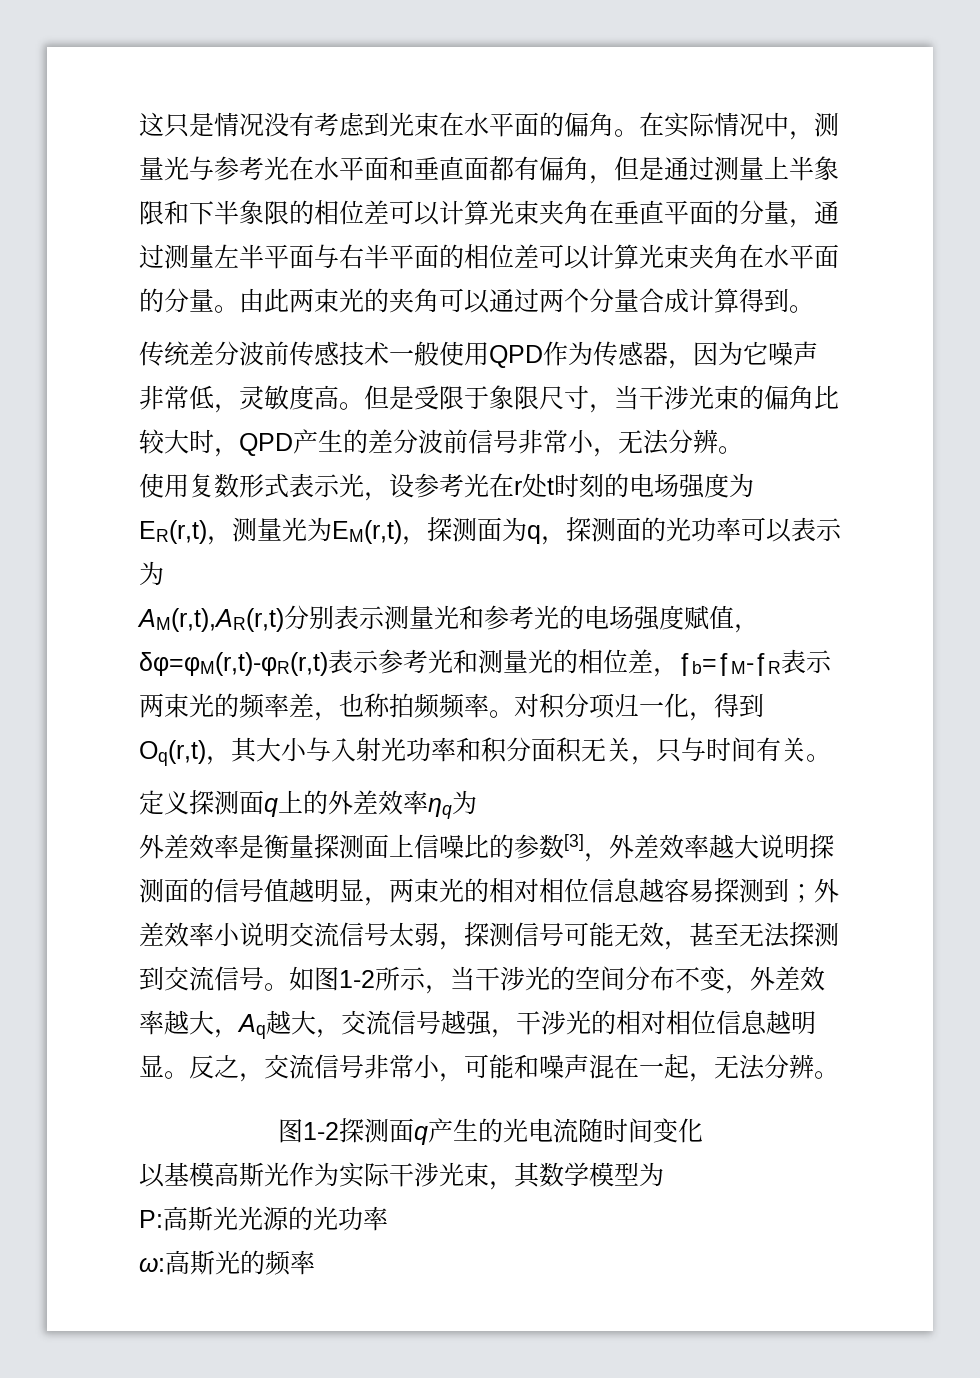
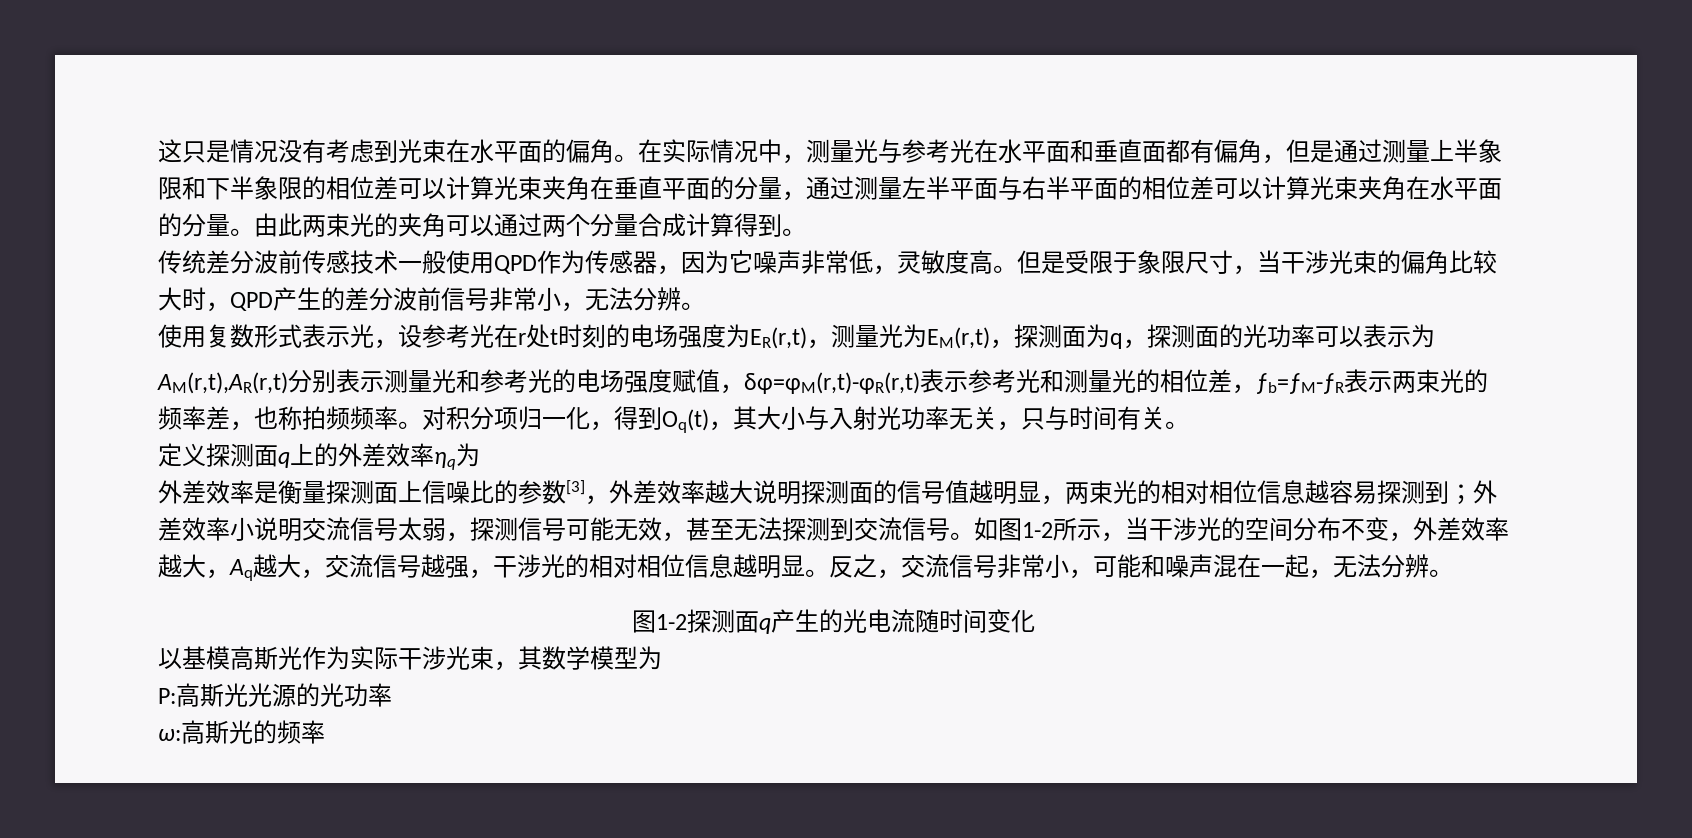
- 对积分项归一化，得到Oq(r,t)，其大小与入射光功率和积分面积无关，只与时间有关。
+ 对积分项归一化，得到Oq(t)，其大小与入射光功率无关，只与时间有关。

